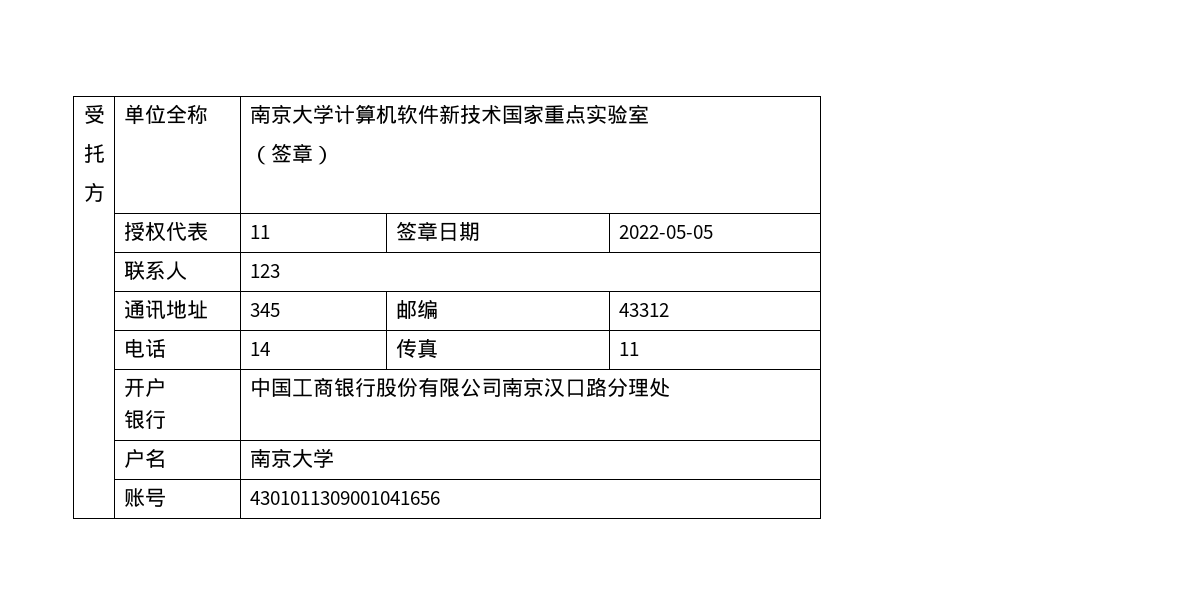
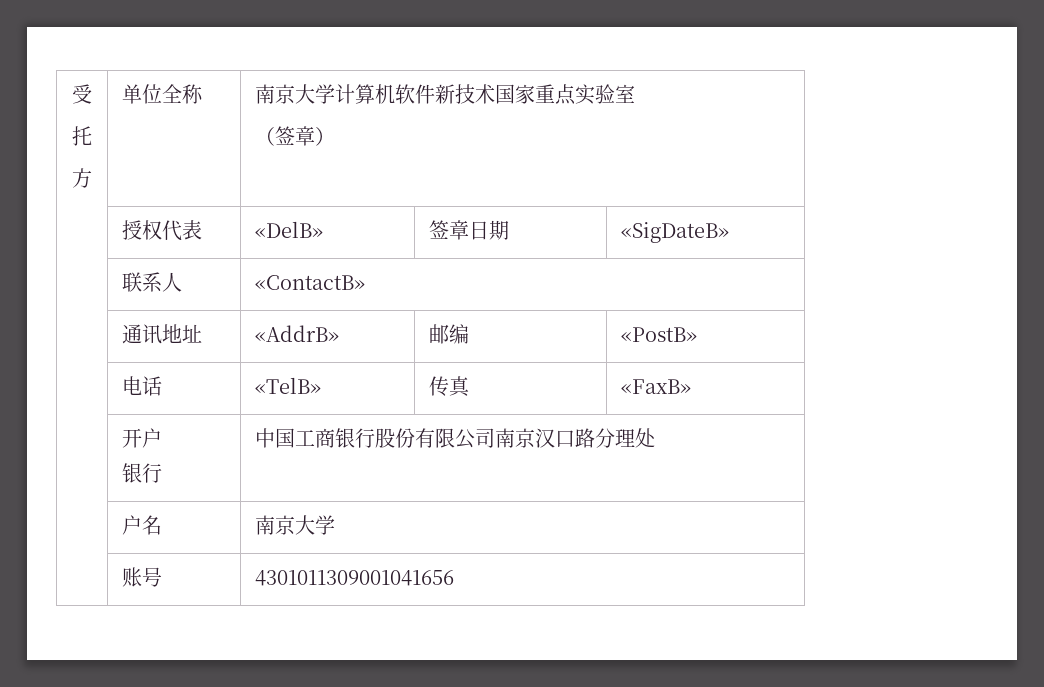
- | 授权代表 | 11 | 签章日期 | 2022-05-05
+ | 授权代表 | «DelB» | 签章日期 | «SigDateB»
- | 联系人 | 123
+ | 联系人 | «ContactB»
- | 通讯地址 | 345 | 邮编 | 43312
+ | 通讯地址 | «AddrB» | 邮编 | «PostB»
- | 电话 | 14 | 传真 | 11
+ | 电话 | «TelB» | 传真 | «FaxB»

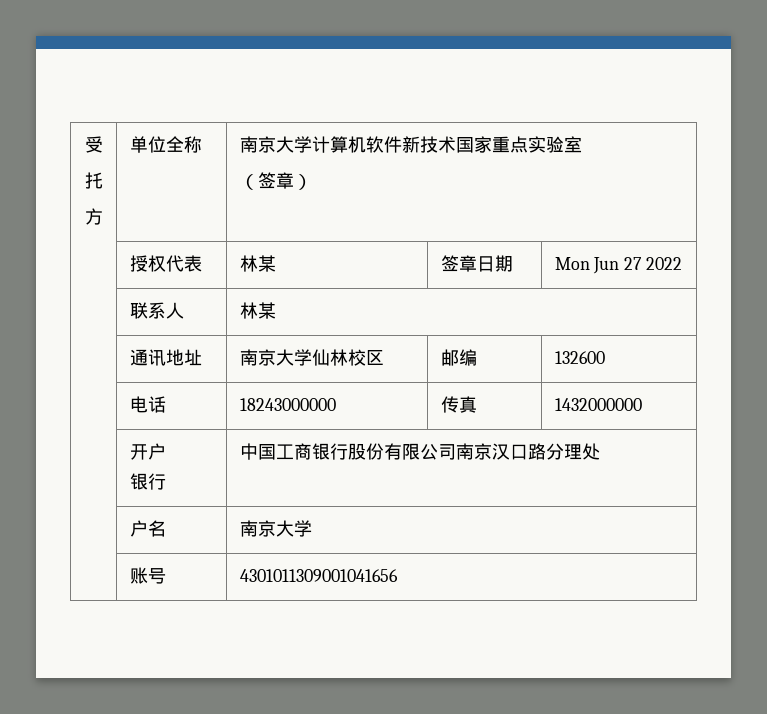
- | 授权代表 | «DelB» | 签章日期 | «SigDateB»
+ | 授权代表 | 林某 | 签章日期 | Mon Jun 27 2022
- | 联系人 | «ContactB»
+ | 联系人 | 林某
- | 通讯地址 | «AddrB» | 邮编 | «PostB»
+ | 通讯地址 | 南京大学仙林校区 | 邮编 | 132600
- | 电话 | «TelB» | 传真 | «FaxB»
+ | 电话 | 18243000000 | 传真 | 1432000000

